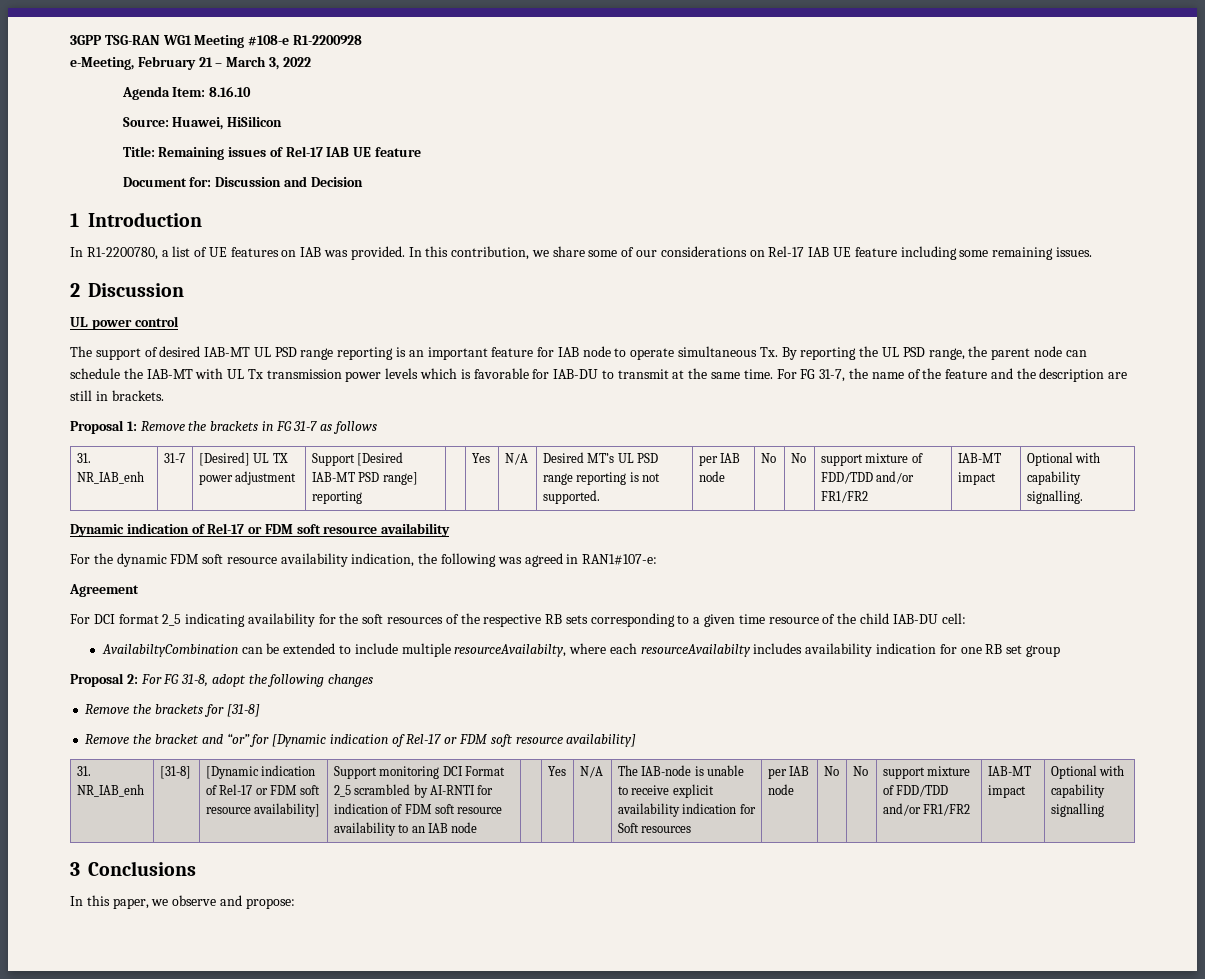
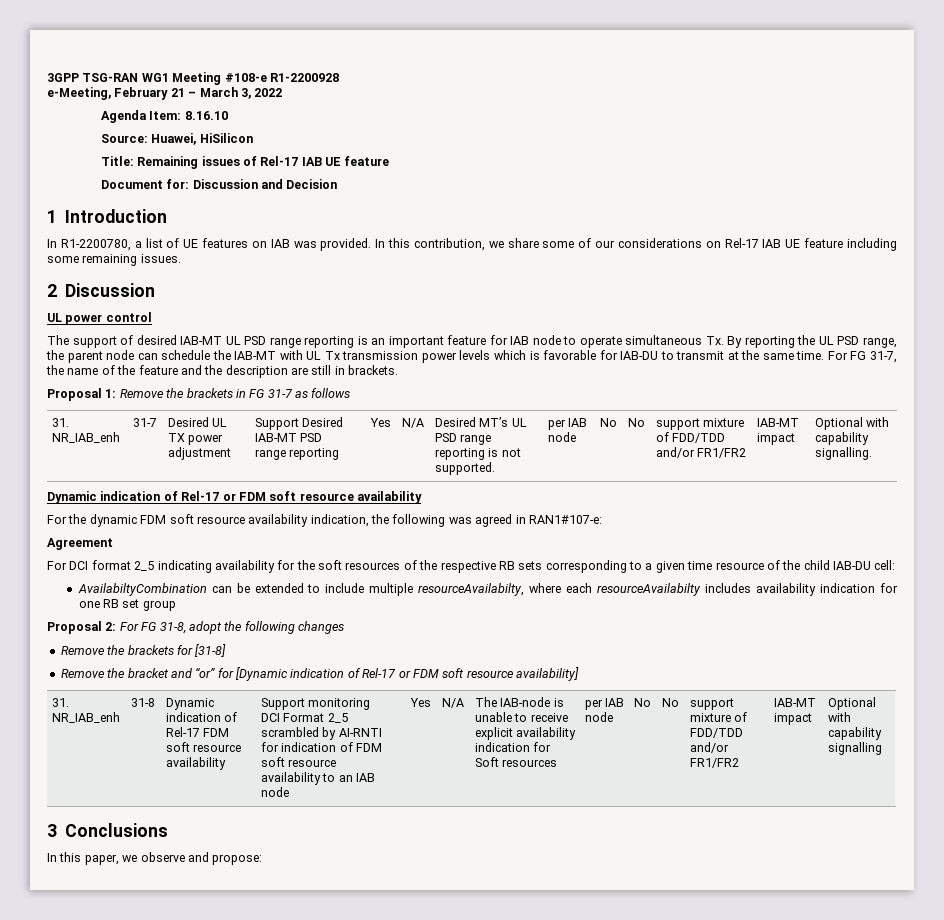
- [Desired] UL TX power adjustment
+ Desired UL TX power adjustment
- Support [Desired IAB-MT PSD range] reporting
+ Support Desired IAB-MT PSD range reporting
- [31-8] | [Dynamic indication of Rel-17 or FDM soft resource availability]
+ 31-8 | Dynamic indication of Rel-17 FDM soft resource availability

